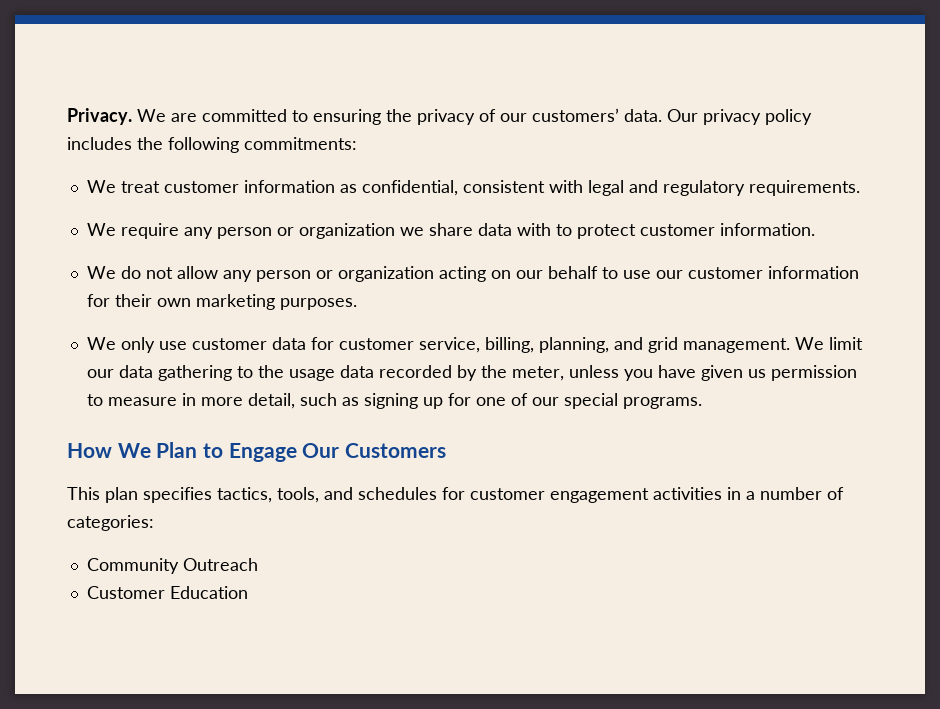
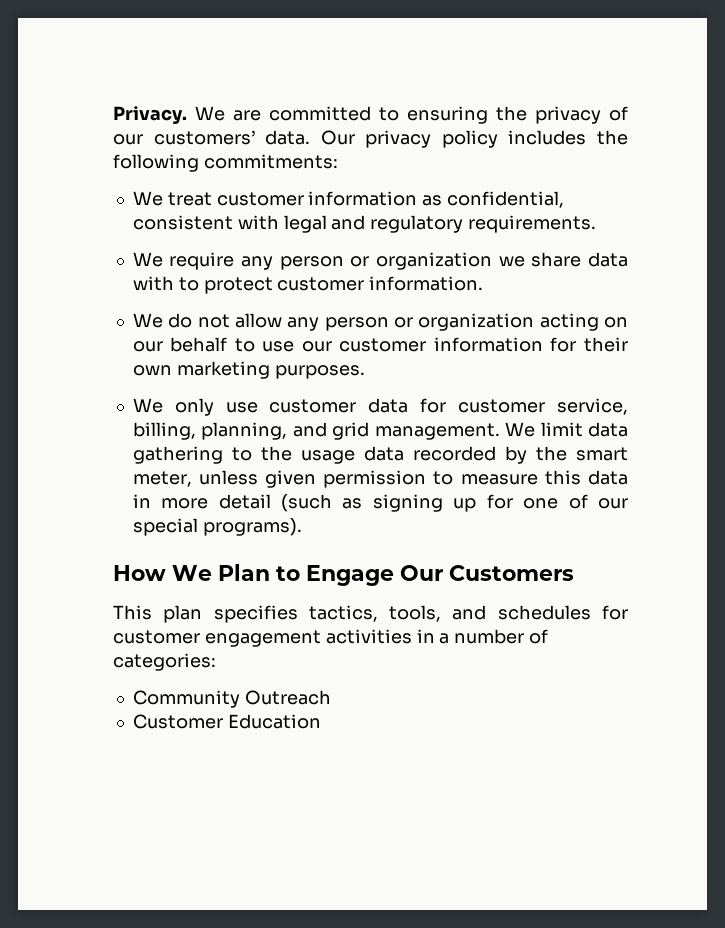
- We limit our data gathering to the usage data recorded by the meter, unless you have given us permission to measure in more detail, such as signing up for one of our special programs.
+ We limit data gathering to the usage data recorded by the smart meter, unless given permission to measure this data in more detail (such as signing up for one of our special programs).

